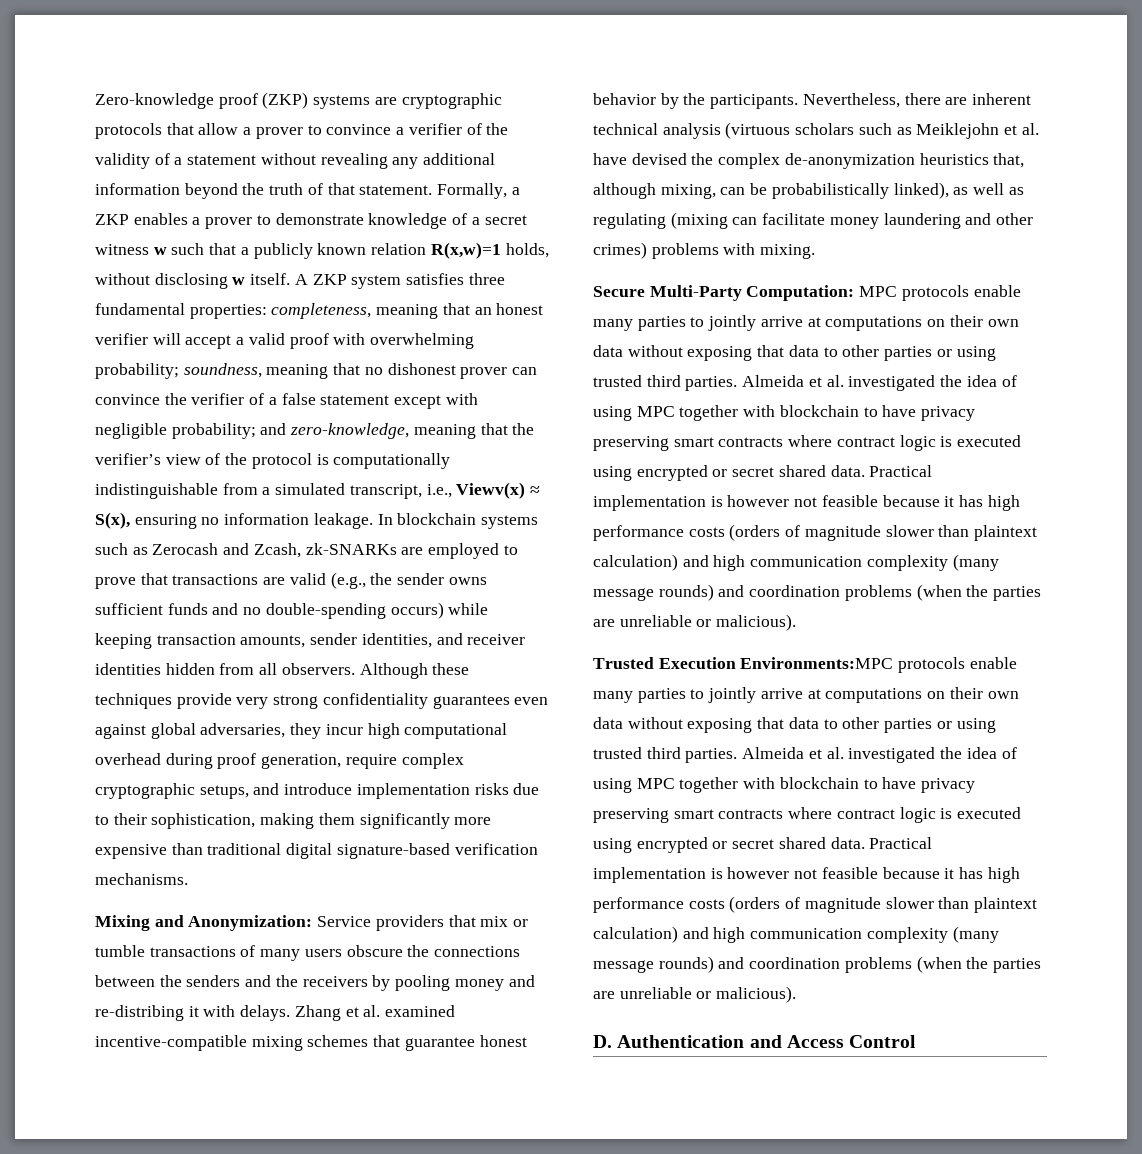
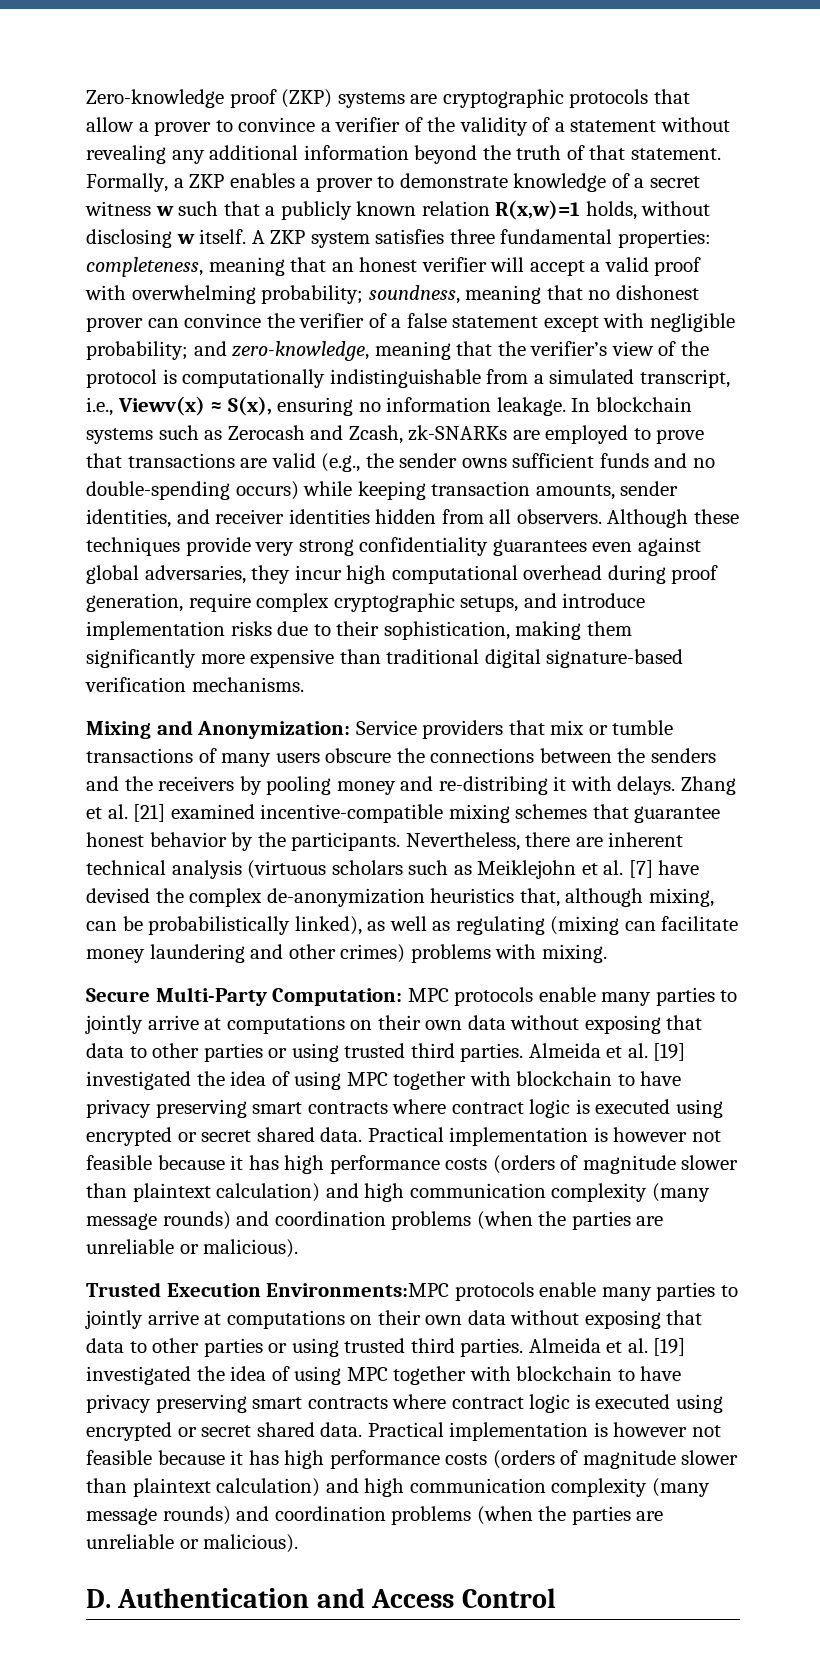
- Zhang et al. examined incentive-compatible mixing schemes that guarantee honest behavior by the participants.
+ Zhang et al. [21] examined incentive-compatible mixing schemes that guarantee honest behavior by the participants.
- Nevertheless, there are inherent technical analysis (virtuous scholars such as Meiklejohn et al. have devised the complex de-anonymization heuristics that, although mixing, can be probabilistically linked), as well as regulating (mixing can facilitate money laundering and other crimes) problems with mixing.
+ Nevertheless, there are inherent technical analysis (virtuous scholars such as Meiklejohn et al. [7] have devised the complex de-anonymization heuristics that, although mixing, can be probabilistically linked), as well as regulating (mixing can facilitate money laundering and other crimes) problems with mixing.
- Secure Multi-Party Computation: MPC protocols enable many parties to jointly arrive at computations on their own data without exposing that data to other parties or using trusted third parties. Almeida et al. investigated the idea of using MPC together with blockchain to have privacy preserving smart contracts where contract logic is executed using encrypted or secret shared data.
+ Secure Multi-Party Computation: MPC protocols enable many parties to jointly arrive at computations on their own data without exposing that data to other parties or using trusted third parties. Almeida et al. [19] investigated the idea of using MPC together with blockchain to have privacy preserving smart contracts where contract logic is executed using encrypted or secret shared data.
- Trusted Execution Environments:MPC protocols enable many parties to jointly arrive at computations on their own data without exposing that data to other parties or using trusted third parties. Almeida et al. investigated the idea of using MPC together with blockchain to have privacy preserving smart contracts where contract logic is executed using encrypted or secret shared data.
+ Trusted Execution Environments:MPC protocols enable many parties to jointly arrive at computations on their own data without exposing that data to other parties or using trusted third parties. Almeida et al. [19] investigated the idea of using MPC together with blockchain to have privacy preserving smart contracts where contract logic is executed using encrypted or secret shared data.

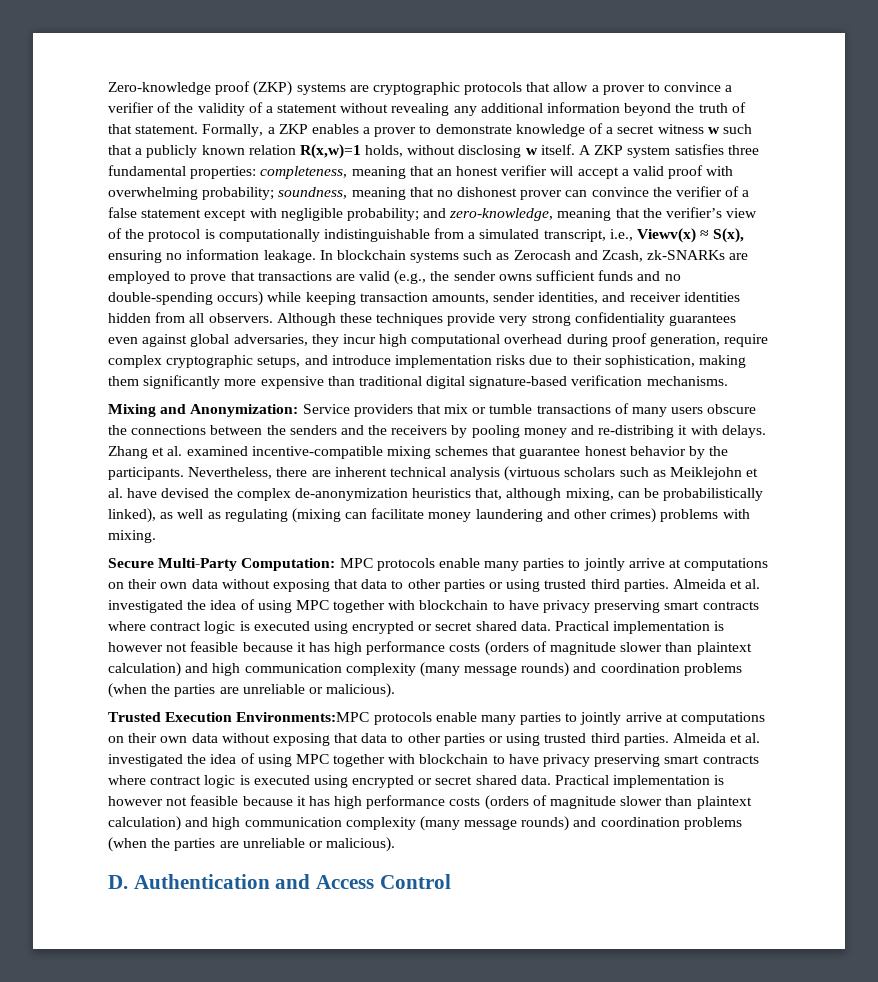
- Zhang et al. [21] examined incentive-compatible mixing schemes that guarantee honest behavior by the participants.
+ Zhang et al. examined incentive-compatible mixing schemes that guarantee honest behavior by the participants.
- Nevertheless, there are inherent technical analysis (virtuous scholars such as Meiklejohn et al. [7] have devised the complex de-anonymization heuristics that, although mixing, can be probabilistically linked), as well as regulating (mixing can facilitate money laundering and other crimes) problems with mixing.
+ Nevertheless, there are inherent technical analysis (virtuous scholars such as Meiklejohn et al. have devised the complex de-anonymization heuristics that, although mixing, can be probabilistically linked), as well as regulating (mixing can facilitate money laundering and other crimes) problems with mixing.
- Secure Multi-Party Computation: MPC protocols enable many parties to jointly arrive at computations on their own data without exposing that data to other parties or using trusted third parties. Almeida et al. [19] investigated the idea of using MPC together with blockchain to have privacy preserving smart contracts where contract logic is executed using encrypted or secret shared data.
+ Secure Multi-Party Computation: MPC protocols enable many parties to jointly arrive at computations on their own data without exposing that data to other parties or using trusted third parties. Almeida et al. investigated the idea of using MPC together with blockchain to have privacy preserving smart contracts where contract logic is executed using encrypted or secret shared data.
- Trusted Execution Environments:MPC protocols enable many parties to jointly arrive at computations on their own data without exposing that data to other parties or using trusted third parties. Almeida et al. [19] investigated the idea of using MPC together with blockchain to have privacy preserving smart contracts where contract logic is executed using encrypted or secret shared data.
+ Trusted Execution Environments:MPC protocols enable many parties to jointly arrive at computations on their own data without exposing that data to other parties or using trusted third parties. Almeida et al. investigated the idea of using MPC together with blockchain to have privacy preserving smart contracts where contract logic is executed using encrypted or secret shared data.

